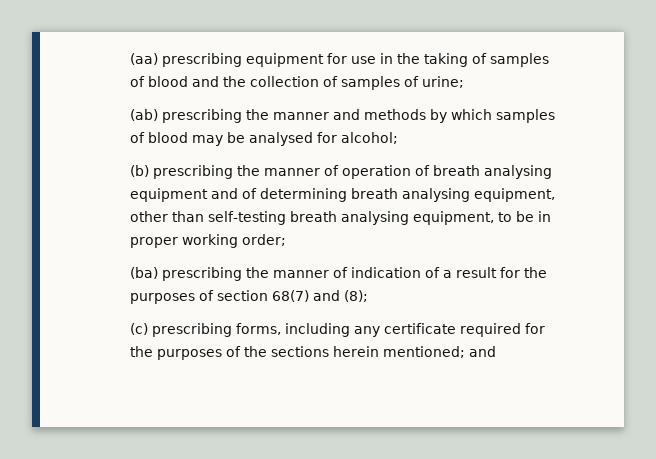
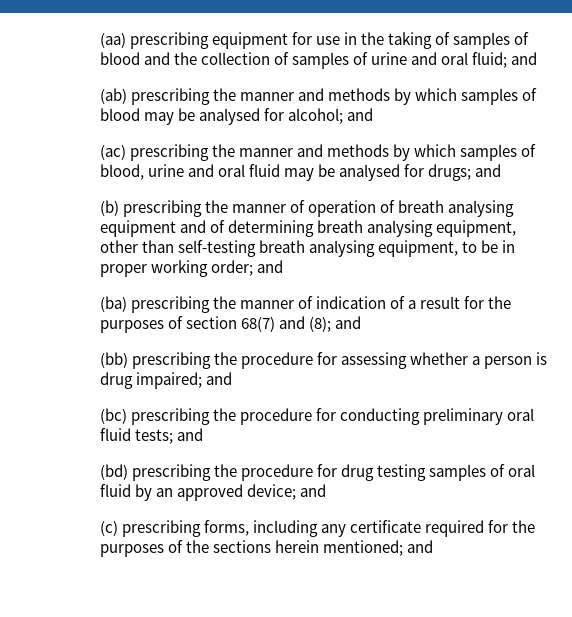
- (aa) prescribing equipment for use in the taking of samples of blood and the collection of samples of urine;
+ (aa) prescribing equipment for use in the taking of samples of blood and the collection of samples of urine and oral fluid; and
- (ab) prescribing the manner and methods by which samples of blood may be analysed for alcohol;
+ (ab) prescribing the manner and methods by which samples of blood may be analysed for alcohol; and
+ (ac) prescribing the manner and methods by which samples of blood, urine and oral fluid may be analysed for drugs; and
- (b) prescribing the manner of operation of breath analysing equipment and of determining breath analysing equipment, other than self-testing breath analysing equipment, to be in proper working order;
+ (b) prescribing the manner of operation of breath analysing equipment and of determining breath analysing equipment, other than self-testing breath analysing equipment, to be in proper working order; and
- (ba) prescribing the manner of indication of a result for the purposes of section 68(7) and (8);
+ (ba) prescribing the manner of indication of a result for the purposes of section 68(7) and (8); and
+ (bb) prescribing the procedure for assessing whether a person is drug impaired; and
+ (bc) prescribing the procedure for conducting preliminary oral fluid tests; and
+ (bd) prescribing the procedure for drug testing samples of oral fluid by an approved device; and

